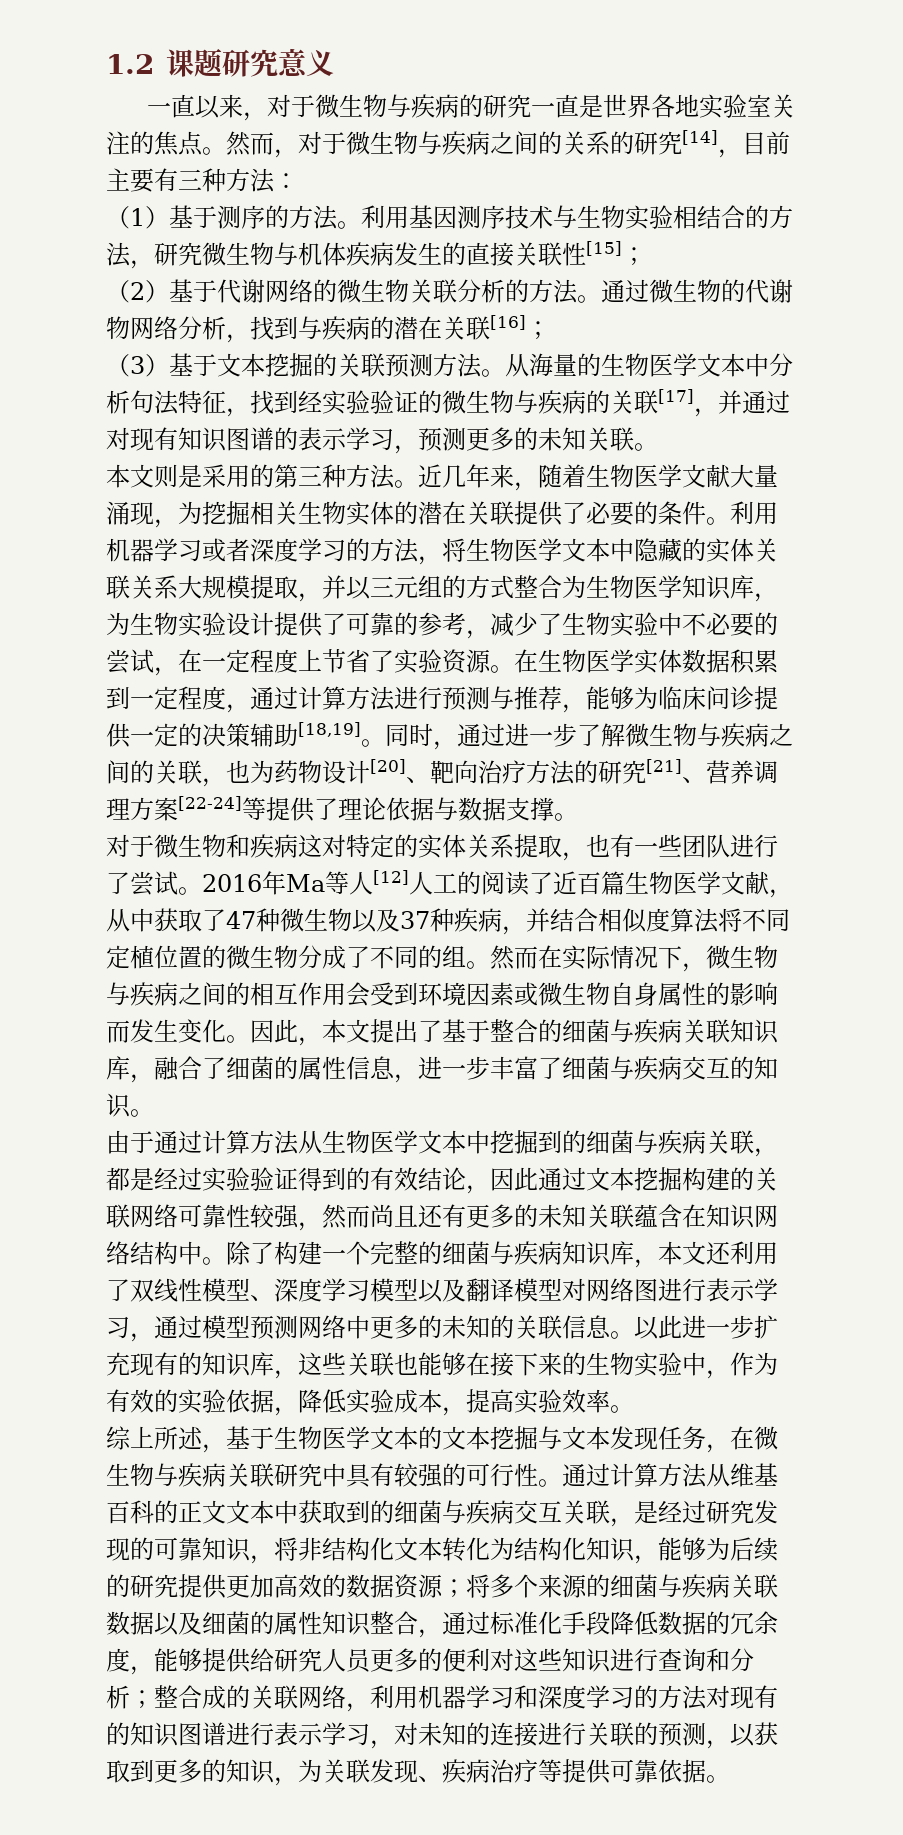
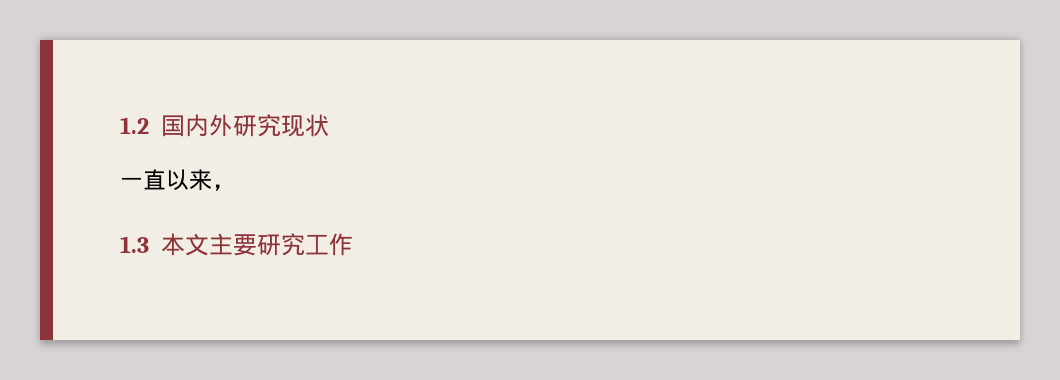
- 1.2课题研究意义
+ 1.2国内外研究现状
- 一直以来，对于微生物与疾病的研究一直是世界各地实验室关注的焦点。然而，对于微生物与疾病之间的关系的研究[14]，目前主要有三种方法：
- （1）基于测序的方法。利用基因测序技术与生物实验相结合的方法，研究微生物与机体疾病发生的直接关联性[15]；
- （2）基于代谢网络的微生物关联分析的方法。通过微生物的代谢物网络分析，找到与疾病的潜在关联[16]；
- （3）基于文本挖掘的关联预测方法。从海量的生物医学文本中分析句法特征，找到经实验验证的微生物与疾病的关联[17]，并通过对现有知识图谱的表示学习，预测更多的未知关联。
- 本文则是采用的第三种方法。近几年来，随着生物医学文献大量涌现，为挖掘相关生物实体的潜在关联提供了必要的条件。利用机器学习或者深度学习的方法，将生物医学文本中隐藏的实体关联关系大规模提取，并以三元组的方式整合为生物医学知识库，为生物实验设计提供了可靠的参考，减少了生物实验中不必要的尝试，在一定程度上节省了实验资源。在生物医学实体数据积累到一定程度，通过计算方法进行预测与推荐，能够为临床问诊提供一定的决策辅助[18,19]。同时，通过进一步了解微生物与疾病之间的关联，也为药物设计[20]、靶向治疗方法的研究[21]、营养调理方案[22-24]等提供了理论依据与数据支撑。
- 对于微生物和疾病这对特定的实体关系提取，也有一些团队进行了尝试。2016年Ma等人[12]人工的阅读了近百篇生物医学文献，从中获取了47种微生物以及37种疾病，并结合相似度算法将不同定植位置的微生物分成了不同的组。然而在实际情况下，微生物与疾病之间的相互作用会受到环境因素或微生物自身属性的影响而发生变化。因此，本文提出了基于整合的细菌与疾病关联知识库，融合了细菌的属性信息，进一步丰富了细菌与疾病交互的知识。
- 由于通过计算方法从生物医学文本中挖掘到的细菌与疾病关联，都是经过实验验证得到的有效结论，因此通过文本挖掘构建的关联网络可靠性较强，然而尚且还有更多的未知关联蕴含在知识网络结构中。除了构建一个完整的细菌与疾病知识库，本文还利用了双线性模型、深度学习模型以及翻译模型对网络图进行表示学习，通过模型预测网络中更多的未知的关联信息。以此进一步扩充现有的知识库，这些关联也能够在接下来的生物实验中，作为有效的实验依据，降低实验成本，提高实验效率。
- 综上所述，基于生物医学文本的文本挖掘与文本发现任务，在微生物与疾病关联研究中具有较强的可行性。通过计算方法从维基百科的正文文本中获取到的细菌与疾病交互关联，是经过研究发现的可靠知识，将非结构化文本转化为结构化知识，能够为后续的研究提供更加高效的数据资源；将多个来源的细菌与疾病关联数据以及细菌的属性知识整合，通过标准化手段降低数据的冗余度，能够提供给研究人员更多的便利对这些知识进行查询和分析；整合成的关联网络，利用机器学习和深度学习的方法对现有的知识图谱进行表示学习，对未知的连接进行关联的预测，以获取到更多的知识，为关联发现、疾病治疗等提供可靠依据。
+ 一直以来，
+ 1.3本文主要研究工作

